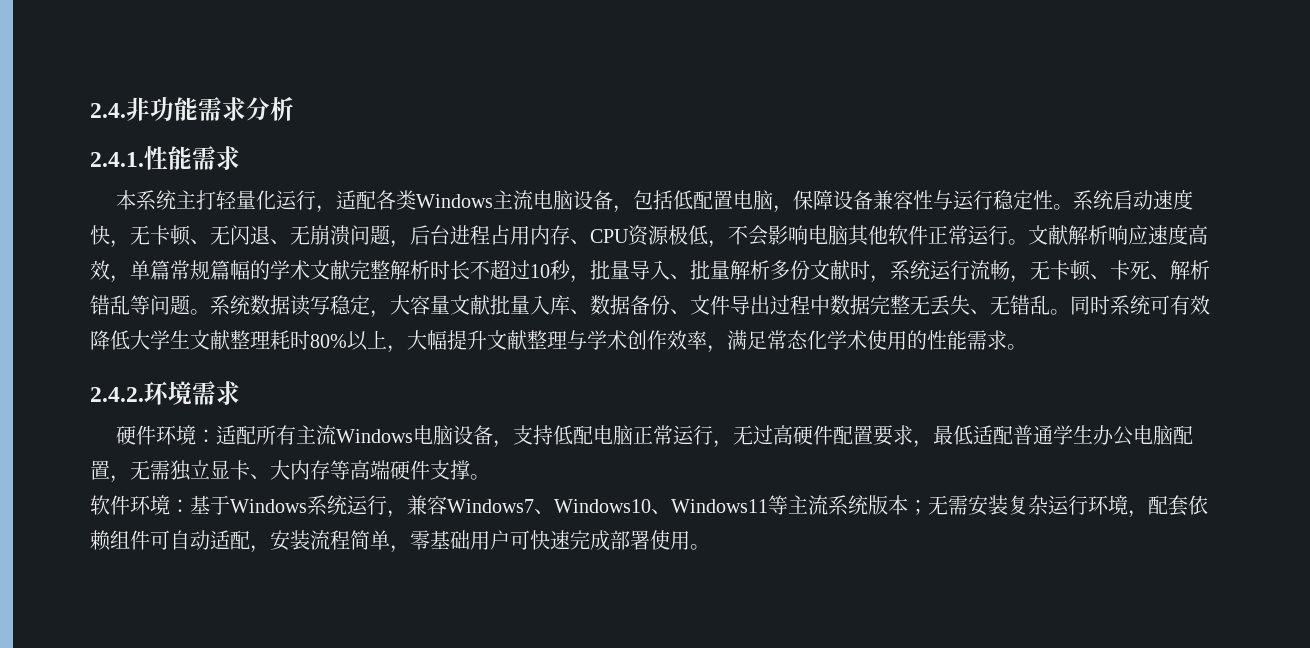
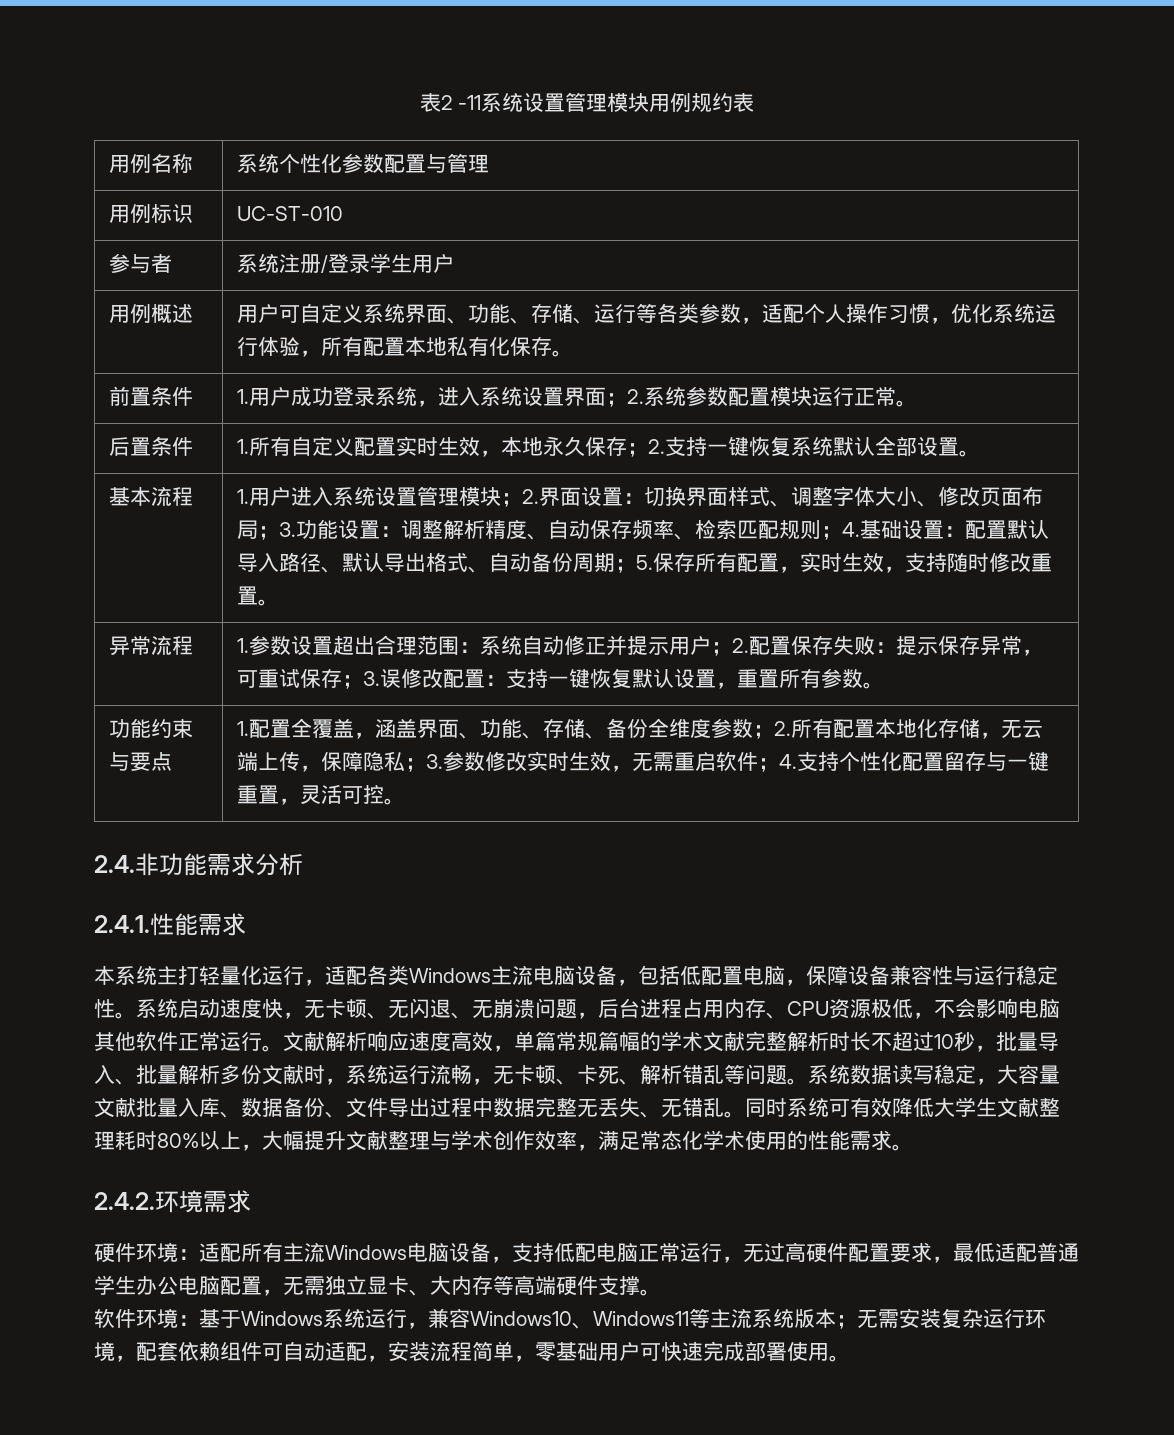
+ 表2 -11系统设置管理模块用例规约表
+ 用例名称 | 系统个性化参数配置与管理
+ 用例标识 | UC-ST-010
+ 参与者 | 系统注册/登录学生用户
+ 用例概述 | 用户可自定义系统界面、功能、存储、运行等各类参数，适配个人操作习惯，优化系统运行体验，所有配置本地私有化保存。
+ 前置条件 | 1.用户成功登录系统，进入系统设置界面；2.系统参数配置模块运行正常。
+ 后置条件 | 1.所有自定义配置实时生效，本地永久保存；2.支持一键恢复系统默认全部设置。
+ 基本流程 | 1.用户进入系统设置管理模块；2.界面设置：切换界面样式、调整字体大小、修改页面布局；3.功能设置：调整解析精度、自动保存频率、检索匹配规则；4.基础设置：配置默认导入路径、默认导出格式、自动备份周期；5.保存所有配置，实时生效，支持随时修改重置。
+ 异常流程 | 1.参数设置超出合理范围：系统自动修正并提示用户；2.配置保存失败：提示保存异常，可重试保存；3.误修改配置：支持一键恢复默认设置，重置所有参数。
+ 功能约束与要点 | 1.配置全覆盖，涵盖界面、功能、存储、备份全维度参数；2.所有配置本地化存储，无云端上传，保障隐私；3.参数修改实时生效，无需重启软件；4.支持个性化配置留存与一键重置，灵活可控。
- 软件环境：基于Windows系统运行，兼容Windows7、Windows10、Windows11等主流系统版本；无需安装复杂运行环境，配套依赖组件可自动适配，安装流程简单，零基础用户可快速完成部署使用。
+ 软件环境：基于Windows系统运行，兼容Windows10、Windows11等主流系统版本；无需安装复杂运行环境，配套依赖组件可自动适配，安装流程简单，零基础用户可快速完成部署使用。

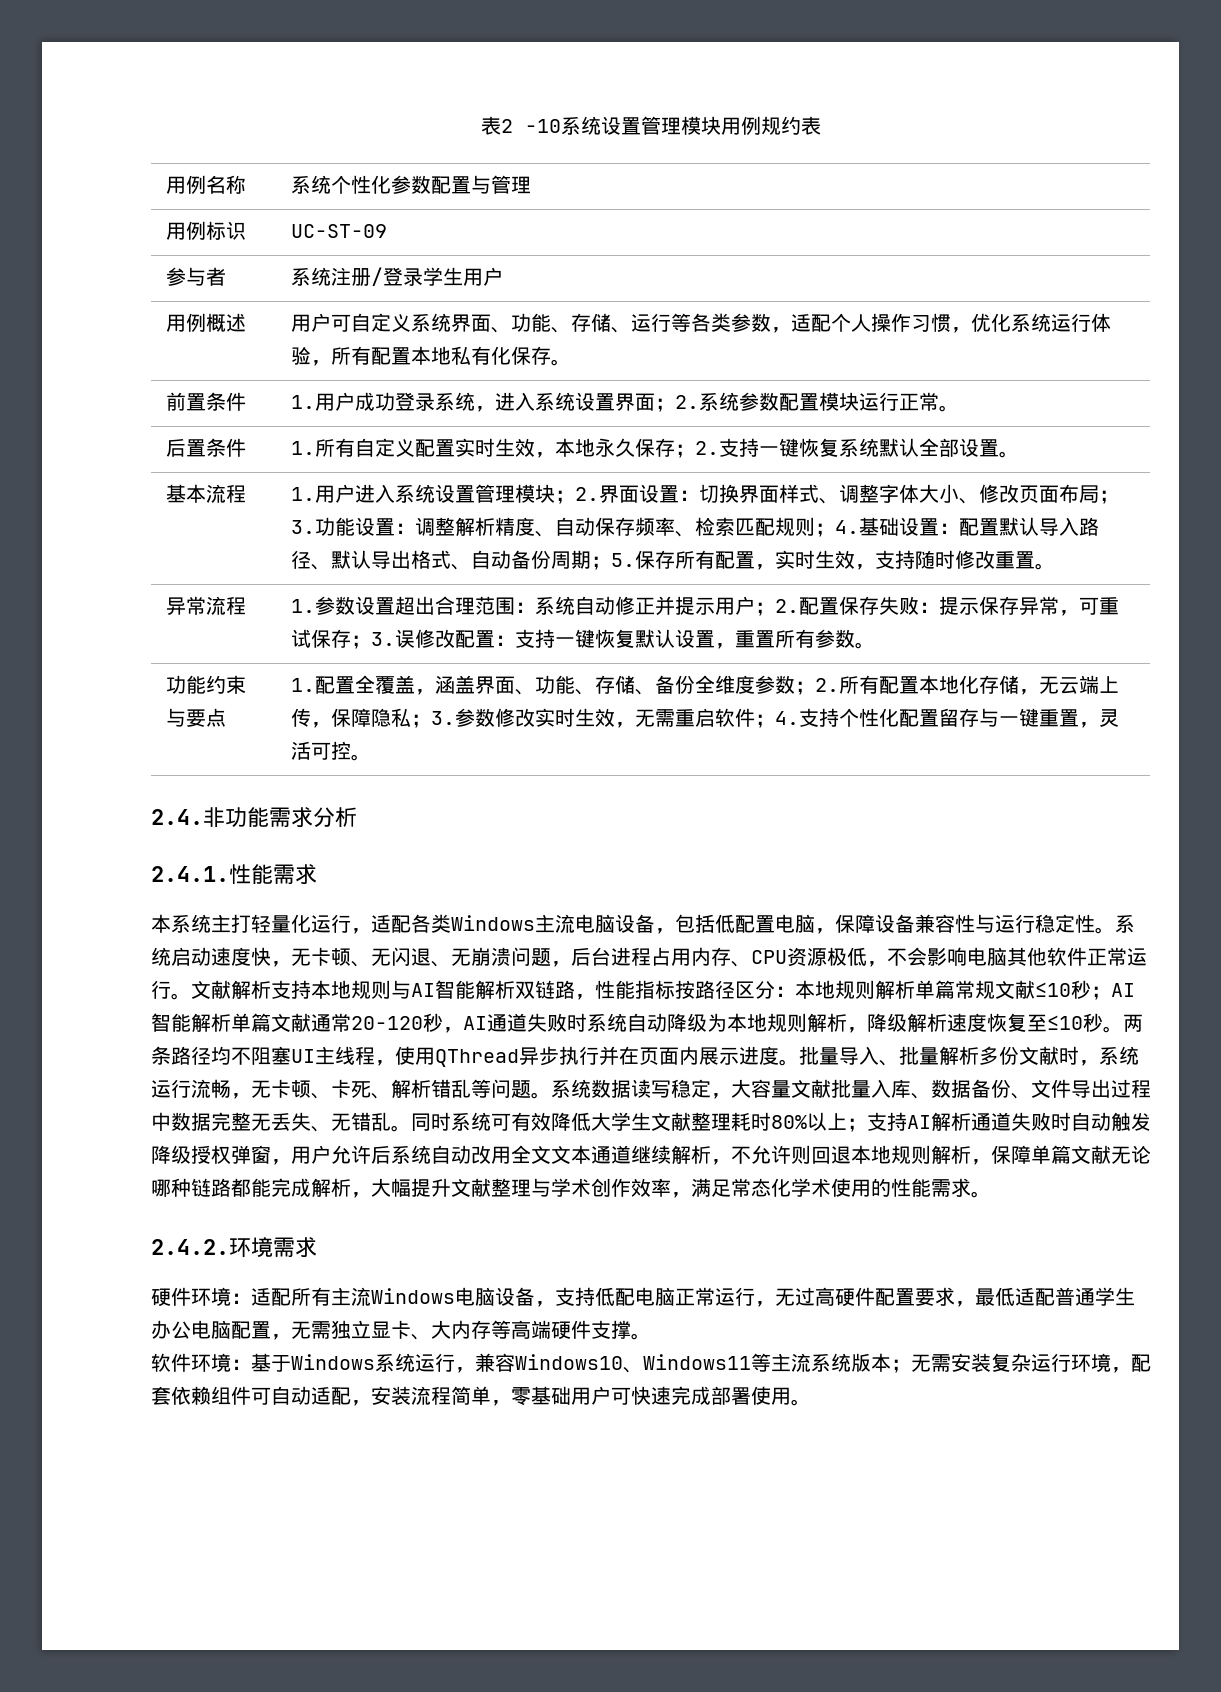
- 表2 -11系统设置管理模块用例规约表
+ 表2 -10系统设置管理模块用例规约表
- 用例标识 | UC-ST-010
+ 用例标识 | UC-ST-09
- 文献解析响应速度高效，单篇常规篇幅的学术文献完整解析时长不超过10秒，批量导入、批量解析多份文献时，系统运行流畅，无卡顿、卡死、解析错乱等问题。
+ 文献解析支持本地规则与AI智能解析双链路，性能指标按路径区分：本地规则解析单篇常规文献≤10秒；AI智能解析单篇文献通常20-120秒，AI通道失败时系统自动降级为本地规则解析，降级解析速度恢复至≤10秒。两条路径均不阻塞UI主线程，使用QThread异步执行并在页面内展示进度。批量导入、批量解析多份文献时，系统运行流畅，无卡顿、卡死、解析错乱等问题。
- 同时系统可有效降低大学生文献整理耗时80%以上，大幅提升文献整理与学术创作效率，满足常态化学术使用的性能需求。
+ 同时系统可有效降低大学生文献整理耗时80%以上；支持AI解析通道失败时自动触发降级授权弹窗，用户允许后系统自动改用全文文本通道继续解析，不允许则回退本地规则解析，保障单篇文献无论哪种链路都能完成解析，大幅提升文献整理与学术创作效率，满足常态化学术使用的性能需求。

